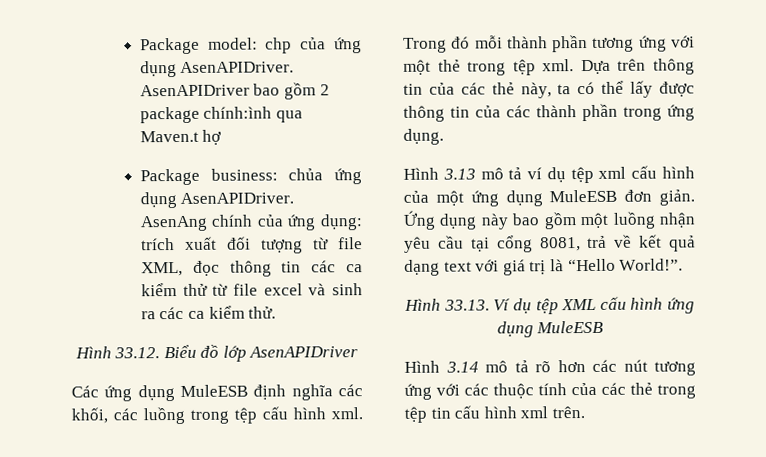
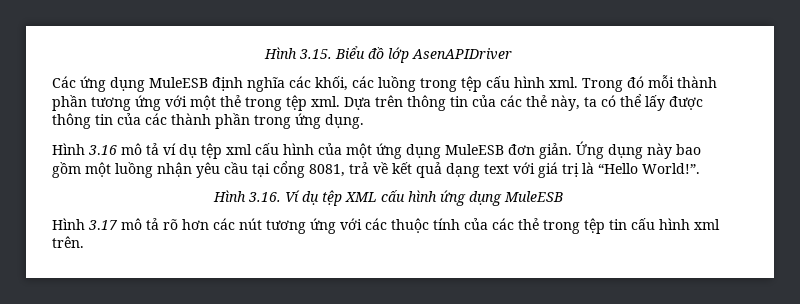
- Package model: chp của ứng dụng AsenAPIDriver. AsenAPIDriver bao gồm 2 package chính:ình qua Maven.t hợ
- Package business: chủa ứng dụng AsenAPIDriver. AsenAng chính của ứng dụng: trích xuất đối tượng từ file XML, đọc thông tin các ca kiểm thử từ file excel và sinh ra các ca kiểm thử.
- Hình 33.12. Biểu đồ lớp AsenAPIDriver
+ Hình 3.15. Biểu đồ lớp AsenAPIDriver
- Hình 3.13 mô tả ví dụ tệp xml cấu hình của một ứng dụng MuleESB đơn giản.
+ Hình 3.16 mô tả ví dụ tệp xml cấu hình của một ứng dụng MuleESB đơn giản.
- Hình 33.13. Ví dụ tệp XML cấu hình ứng dụng MuleESB
+ Hình 3.16. Ví dụ tệp XML cấu hình ứng dụng MuleESB
- Hình 3.14 mô tả rõ hơn các nút tương ứng với các thuộc tính của các thẻ trong tệp tin cấu hình xml trên.
+ Hình 3.17 mô tả rõ hơn các nút tương ứng với các thuộc tính của các thẻ trong tệp tin cấu hình xml trên.

